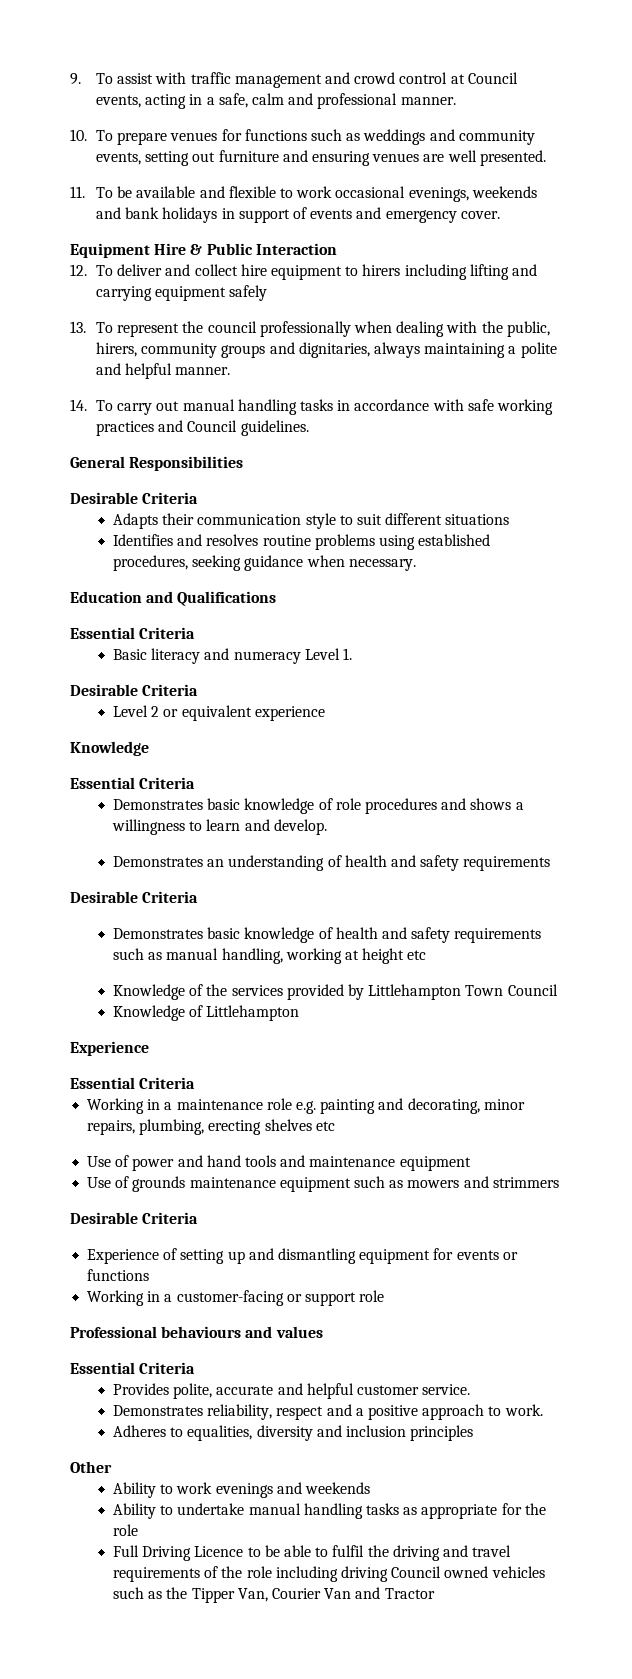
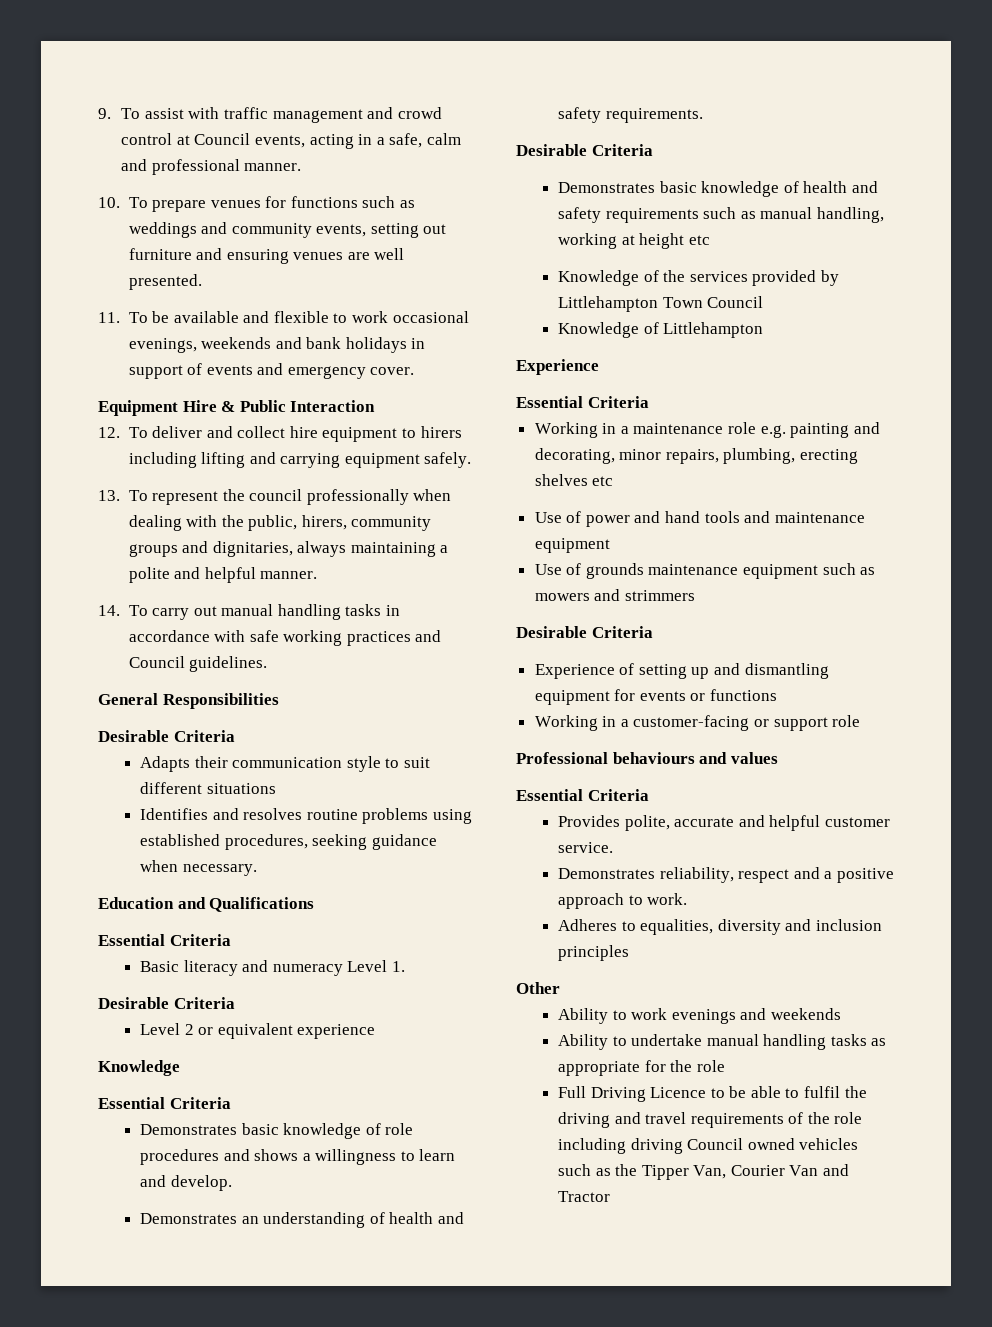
- 12. To deliver and collect hire equipment to hirers including lifting and carrying equipment safely
+ 12. To deliver and collect hire equipment to hirers including lifting and carrying equipment safely.
- Demonstrates an understanding of health and safety requirements
+ Demonstrates an understanding of health and safety requirements.

